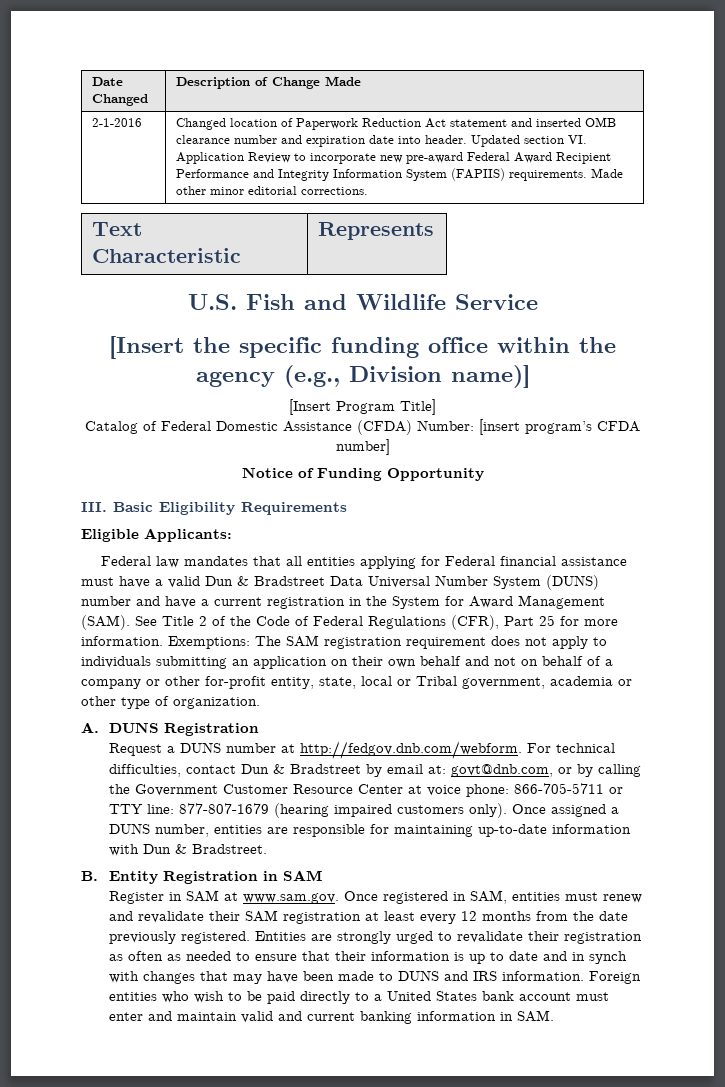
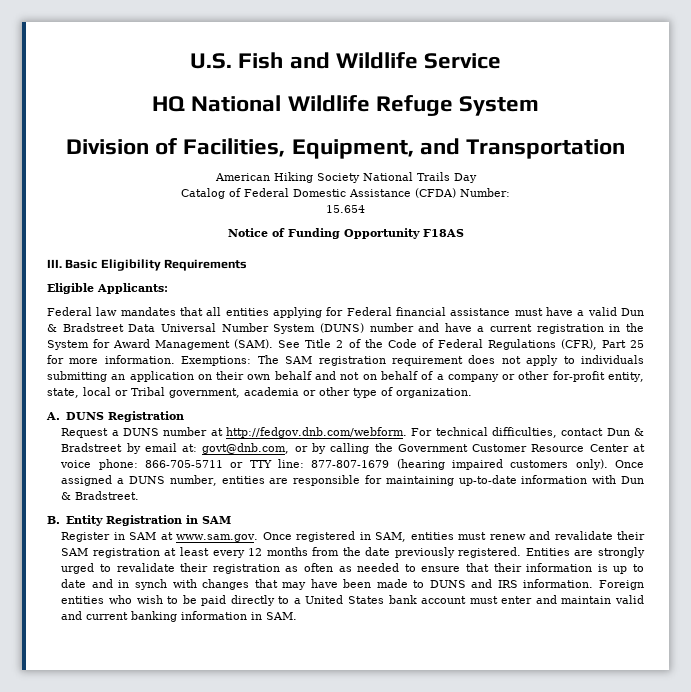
- Date Changed | Description of Change Made
- 2-1-2016 | Changed location of Paperwork Reduction Act statement and inserted OMB clearance number and expiration date into header. Updated section VI. Application Review to incorporate new pre-award Federal Award Recipient Performance and Integrity Information System (FAPIIS) requirements. Made other minor editorial corrections.
- Text Characteristic | Represents
- [Insert the specific funding office within the agency (e.g., Division name)]
- [Insert Program Title]
+ HQ National Wildlife Refuge System
+ Division of Facilities, Equipment, and Transportation
+ American Hiking Society National Trails Day
- Catalog of Federal Domestic Assistance (CFDA) Number: [insert program’s CFDA number]
+ Catalog of Federal Domestic Assistance (CFDA) Number:
+ 15.654
- Notice of Funding Opportunity
+ Notice of Funding Opportunity F18AS

